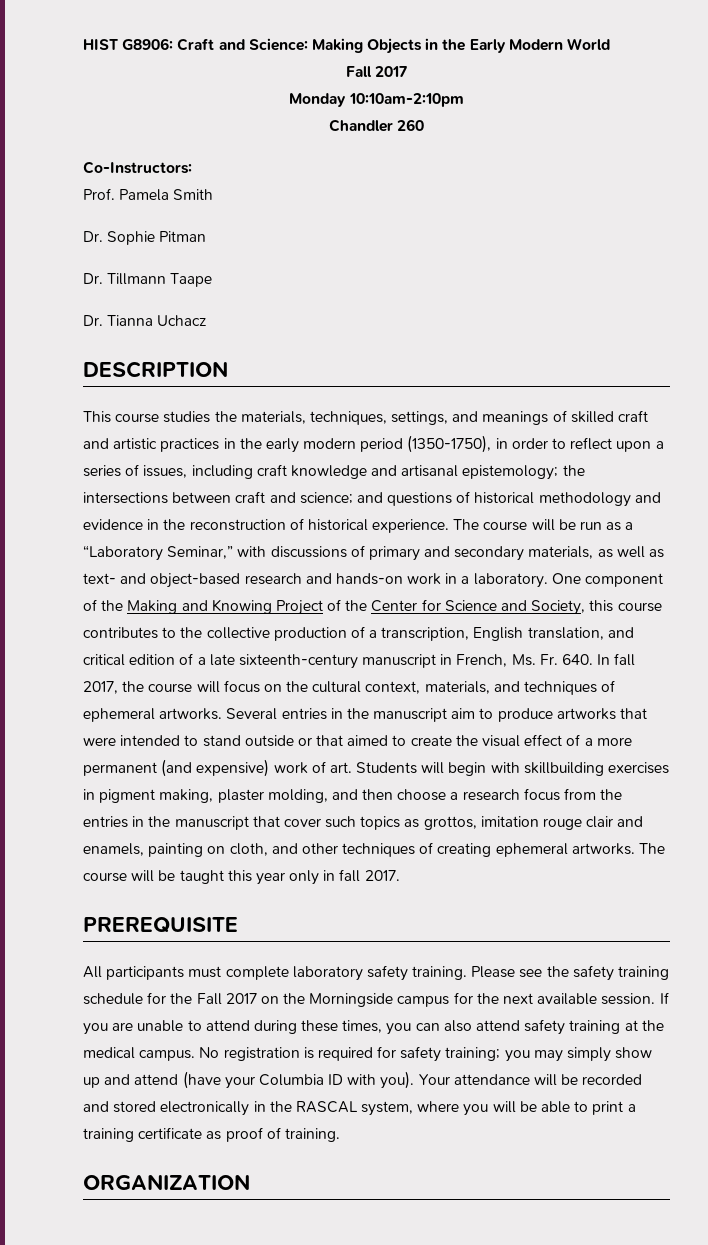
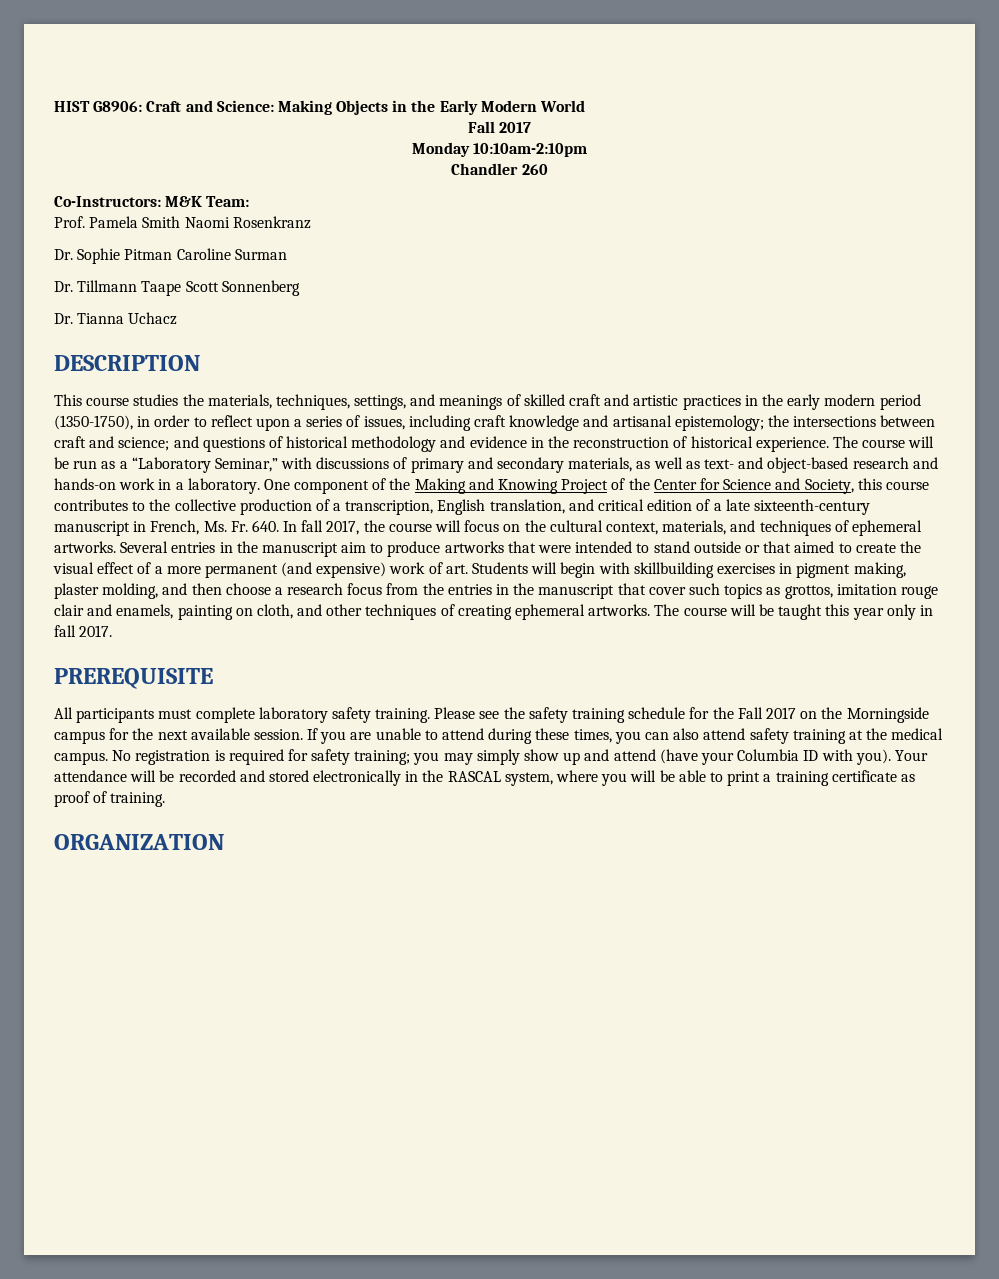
- Co-Instructors:
+ Co-Instructors: M&K Team:
- Prof. Pamela Smith
+ Prof. Pamela Smith Naomi Rosenkranz
- Dr. Sophie Pitman
+ Dr. Sophie Pitman Caroline Surman
- Dr. Tillmann Taape
+ Dr. Tillmann Taape Scott Sonnenberg

